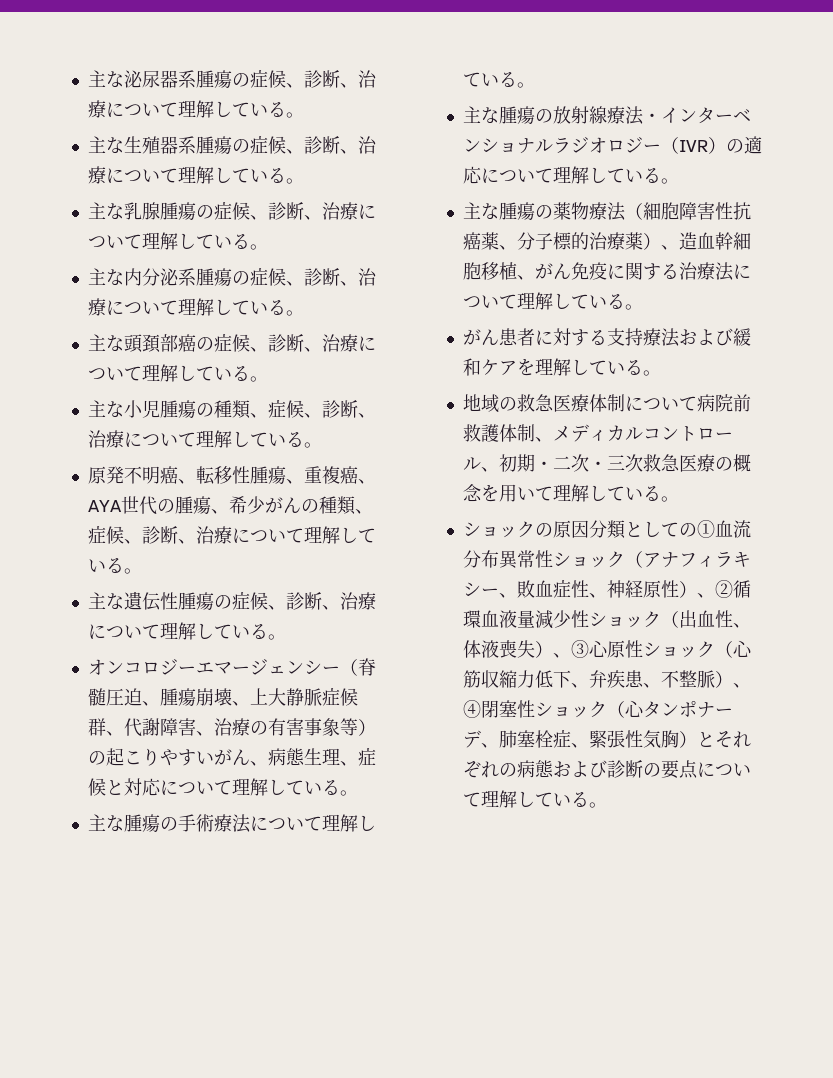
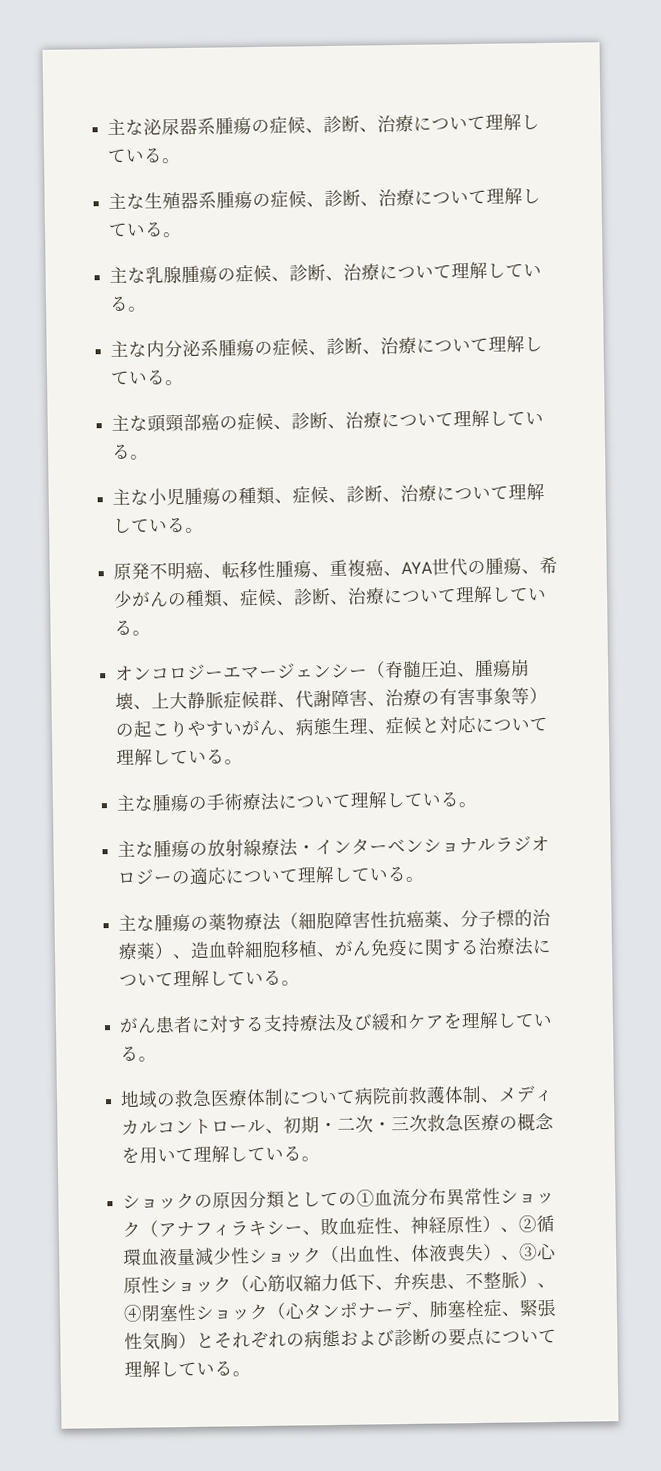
- 主な頭頚部癌の症候、診断、治療について理解している。
+ 主な頭頸部癌の症候、診断、治療について理解している。
- 主な遺伝性腫瘍の症候、診断、治療について理解している。
- 主な腫瘍の放射線療法・インターベンショナルラジオロジー（IVR）の適応について理解している。
+ 主な腫瘍の放射線療法・インターベンショナルラジオロジーの適応について理解している。
- がん患者に対する支持療法および緩和ケアを理解している。
+ がん患者に対する支持療法及び緩和ケアを理解している。

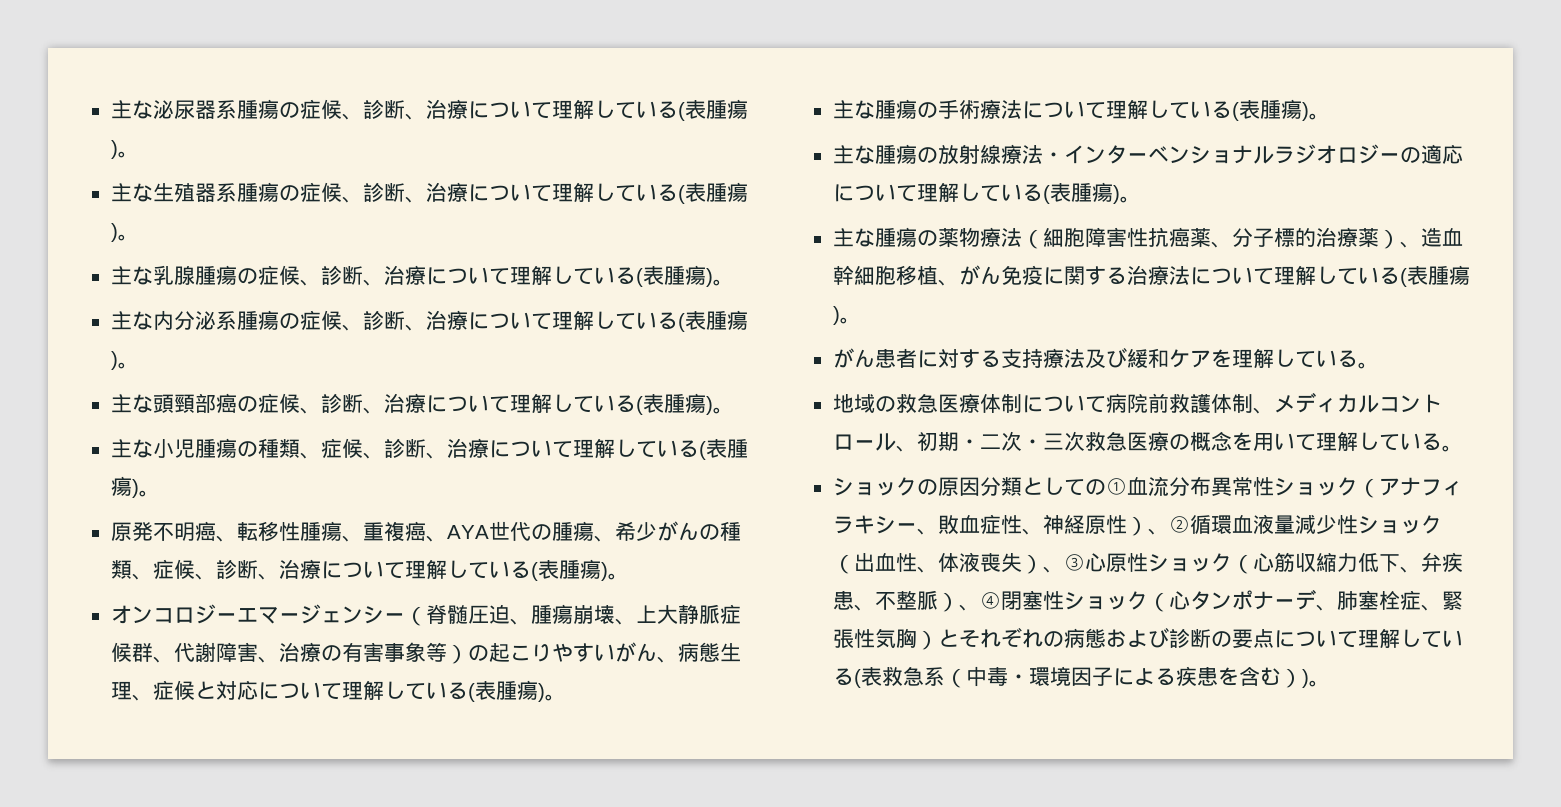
- 主な泌尿器系腫瘍の症候、診断、治療について理解している。
+ 主な泌尿器系腫瘍の症候、診断、治療について理解している(表腫瘍)。
- 主な生殖器系腫瘍の症候、診断、治療について理解している。
+ 主な生殖器系腫瘍の症候、診断、治療について理解している(表腫瘍)。
- 主な乳腺腫瘍の症候、診断、治療について理解している。
+ 主な乳腺腫瘍の症候、診断、治療について理解している(表腫瘍)。
- 主な内分泌系腫瘍の症候、診断、治療について理解している。
+ 主な内分泌系腫瘍の症候、診断、治療について理解している(表腫瘍)。
- 主な頭頸部癌の症候、診断、治療について理解している。
+ 主な頭頸部癌の症候、診断、治療について理解している(表腫瘍)。
- 主な小児腫瘍の種類、症候、診断、治療について理解している。
+ 主な小児腫瘍の種類、症候、診断、治療について理解している(表腫瘍)。
- 原発不明癌、転移性腫瘍、重複癌、AYA世代の腫瘍、希少がんの種類、症候、診断、治療について理解している。
+ 原発不明癌、転移性腫瘍、重複癌、AYA世代の腫瘍、希少がんの種類、症候、診断、治療について理解している(表腫瘍)。
- オンコロジーエマージェンシー（脊髄圧迫、腫瘍崩壊、上大静脈症候群、代謝障害、治療の有害事象等）の起こりやすいがん、病態生理、症候と対応について理解している。
+ オンコロジーエマージェンシー（脊髄圧迫、腫瘍崩壊、上大静脈症候群、代謝障害、治療の有害事象等）の起こりやすいがん、病態生理、症候と対応について理解している(表腫瘍)。
- 主な腫瘍の手術療法について理解している。
+ 主な腫瘍の手術療法について理解している(表腫瘍)。
- 主な腫瘍の放射線療法・インターベンショナルラジオロジーの適応について理解している。
+ 主な腫瘍の放射線療法・インターベンショナルラジオロジーの適応について理解している(表腫瘍)。
- 主な腫瘍の薬物療法（細胞障害性抗癌薬、分子標的治療薬）、造血幹細胞移植、がん免疫に関する治療法について理解している。
+ 主な腫瘍の薬物療法（細胞障害性抗癌薬、分子標的治療薬）、造血幹細胞移植、がん免疫に関する治療法について理解している(表腫瘍)。
- ショックの原因分類としての①血流分布異常性ショック（アナフィラキシー、敗血症性、神経原性）、②循環血液量減少性ショック（出血性、体液喪失）、③心原性ショック（心筋収縮力低下、弁疾患、不整脈）、④閉塞性ショック（心タンポナーデ、肺塞栓症、緊張性気胸）とそれぞれの病態および診断の要点について理解している。
+ ショックの原因分類としての①血流分布異常性ショック（アナフィラキシー、敗血症性、神経原性）、②循環血液量減少性ショック（出血性、体液喪失）、③心原性ショック（心筋収縮力低下、弁疾患、不整脈）、④閉塞性ショック（心タンポナーデ、肺塞栓症、緊張性気胸）とそれぞれの病態および診断の要点について理解している(表救急系（中毒・環境因子による疾患を含む）)。

